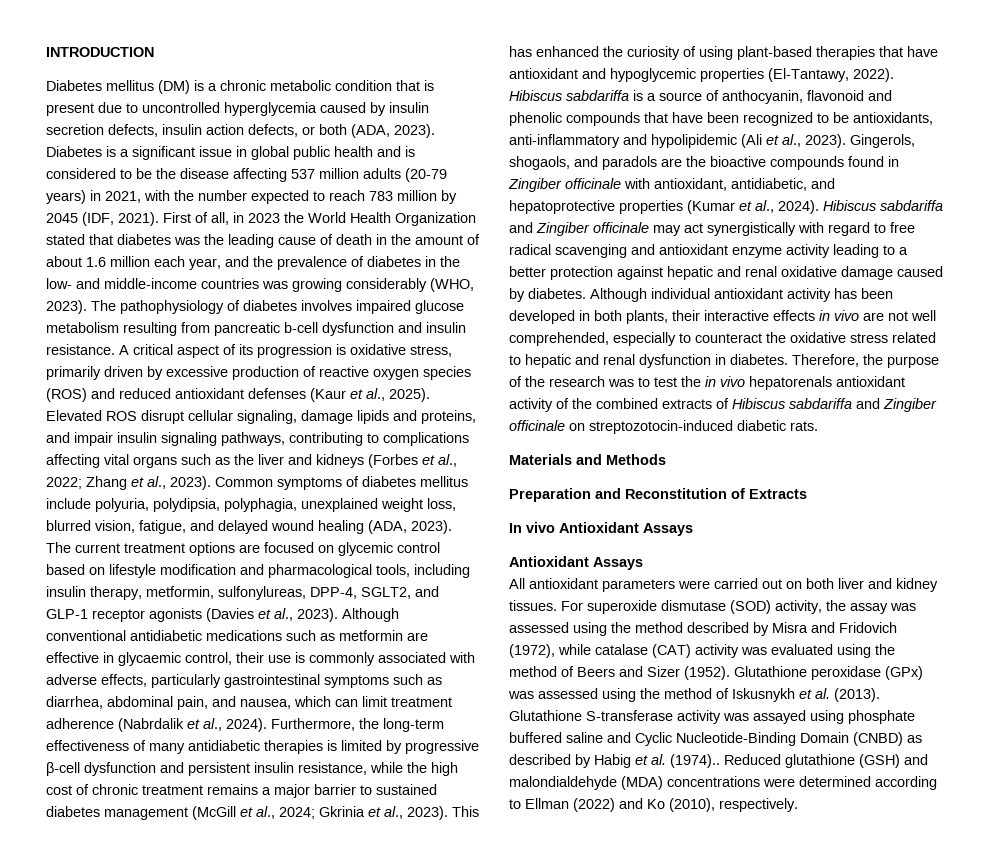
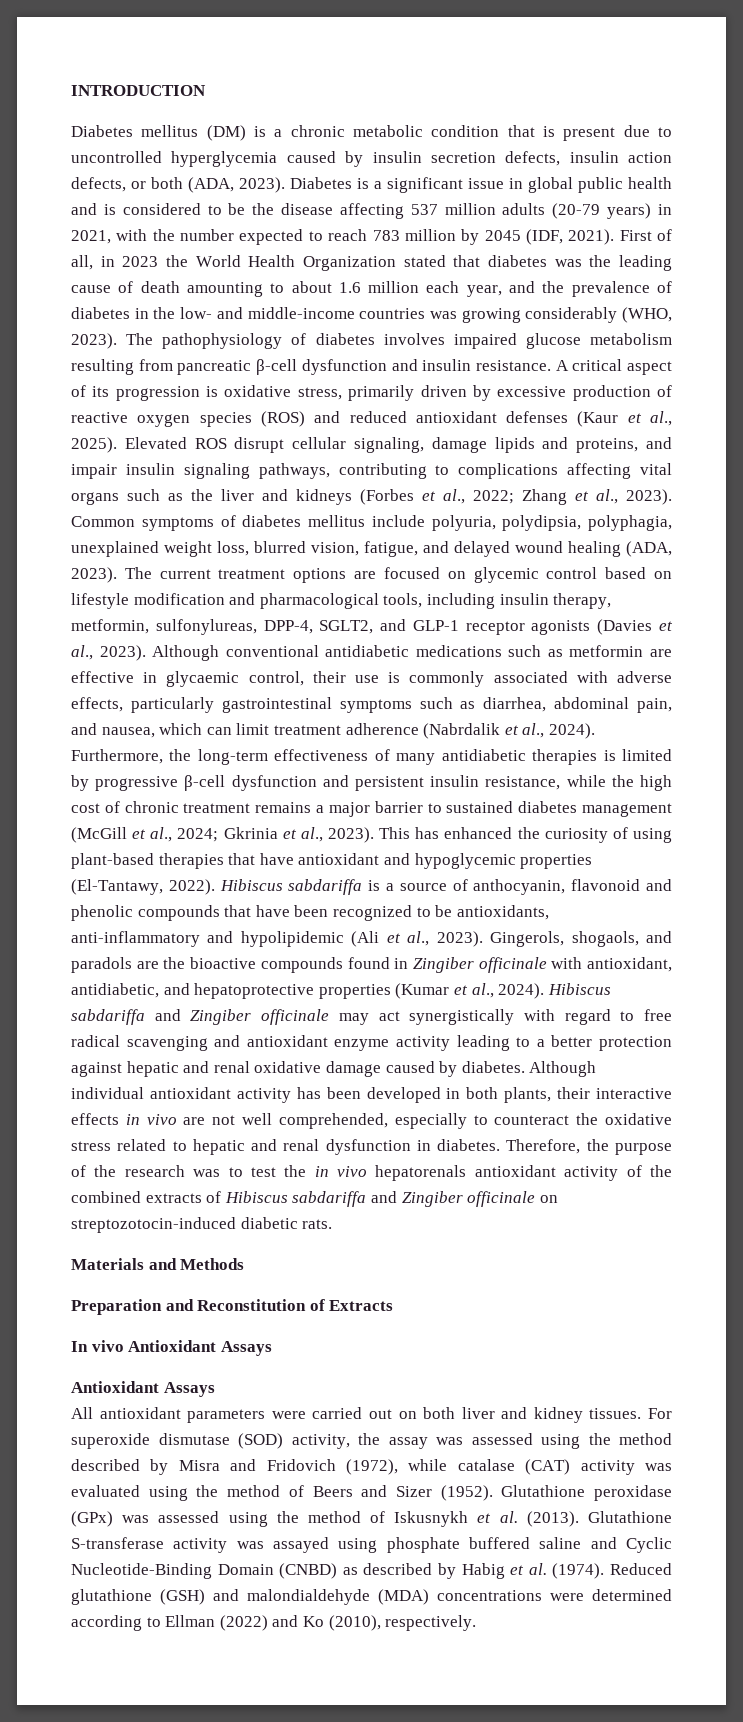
- First of all, in 2023 the World Health Organization stated that diabetes was the leading cause of death in the amount of about 1.6 million each year, and the prevalence of diabetes in the low- and middle-income countries was growing considerably (WHO, 2023).
+ First of all, in 2023 the World Health Organization stated that diabetes was the leading cause of death amounting to about 1.6 million each year, and the prevalence of diabetes in the low- and middle-income countries was growing considerably (WHO, 2023).
- The pathophysiology of diabetes involves impaired glucose metabolism resulting from pancreatic b-cell dysfunction and insulin resistance.
+ The pathophysiology of diabetes involves impaired glucose metabolism resulting from pancreatic β-cell dysfunction and insulin resistance.
- Glutathione S-transferase activity was assayed using phosphate buffered saline and Cyclic Nucleotide-Binding Domain (CNBD) as described by Habig et al. (1974)..
+ Glutathione S-transferase activity was assayed using phosphate buffered saline and Cyclic Nucleotide-Binding Domain (CNBD) as described by Habig et al. (1974).

